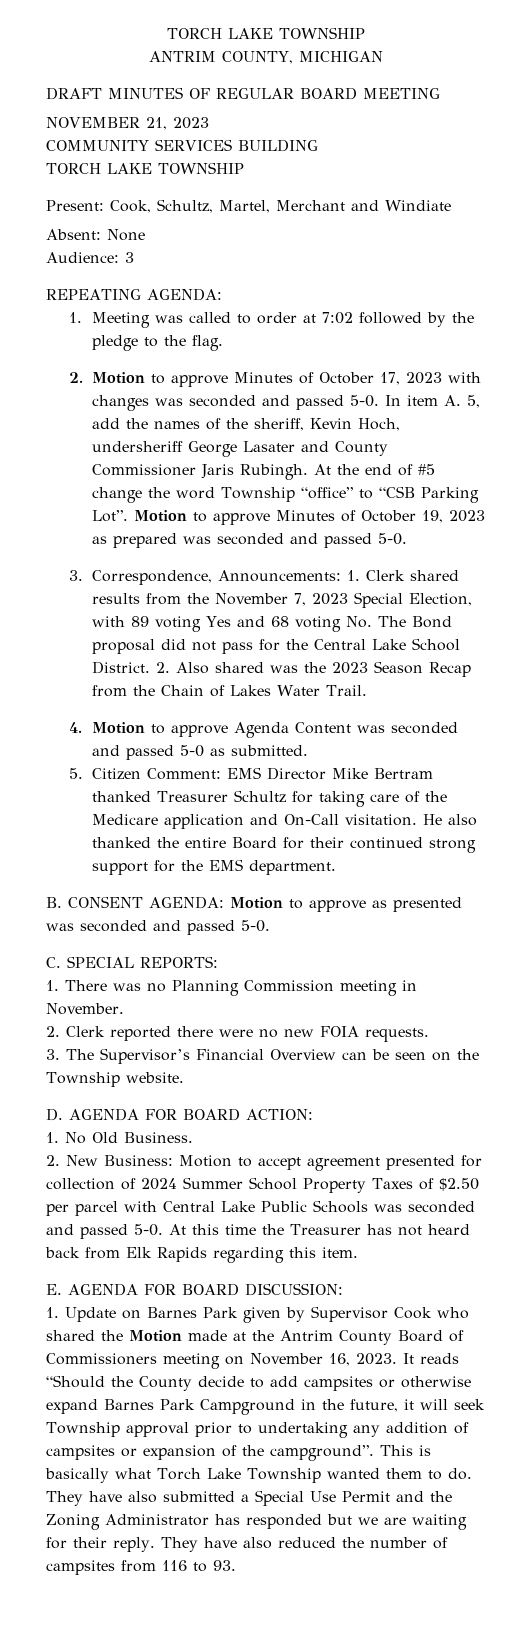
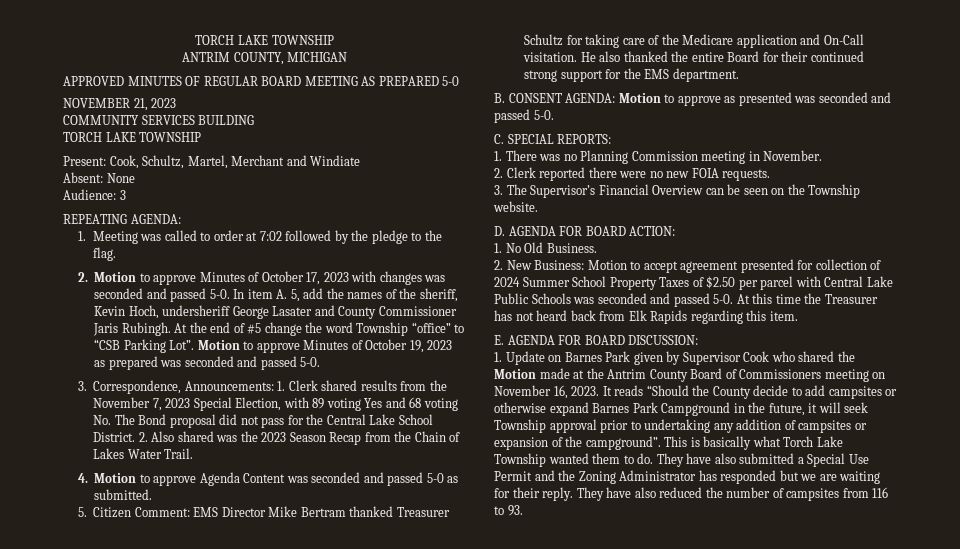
- DRAFT MINUTES OF REGULAR BOARD MEETING
+ APPROVED MINUTES OF REGULAR BOARD MEETING AS PREPARED 5-0

